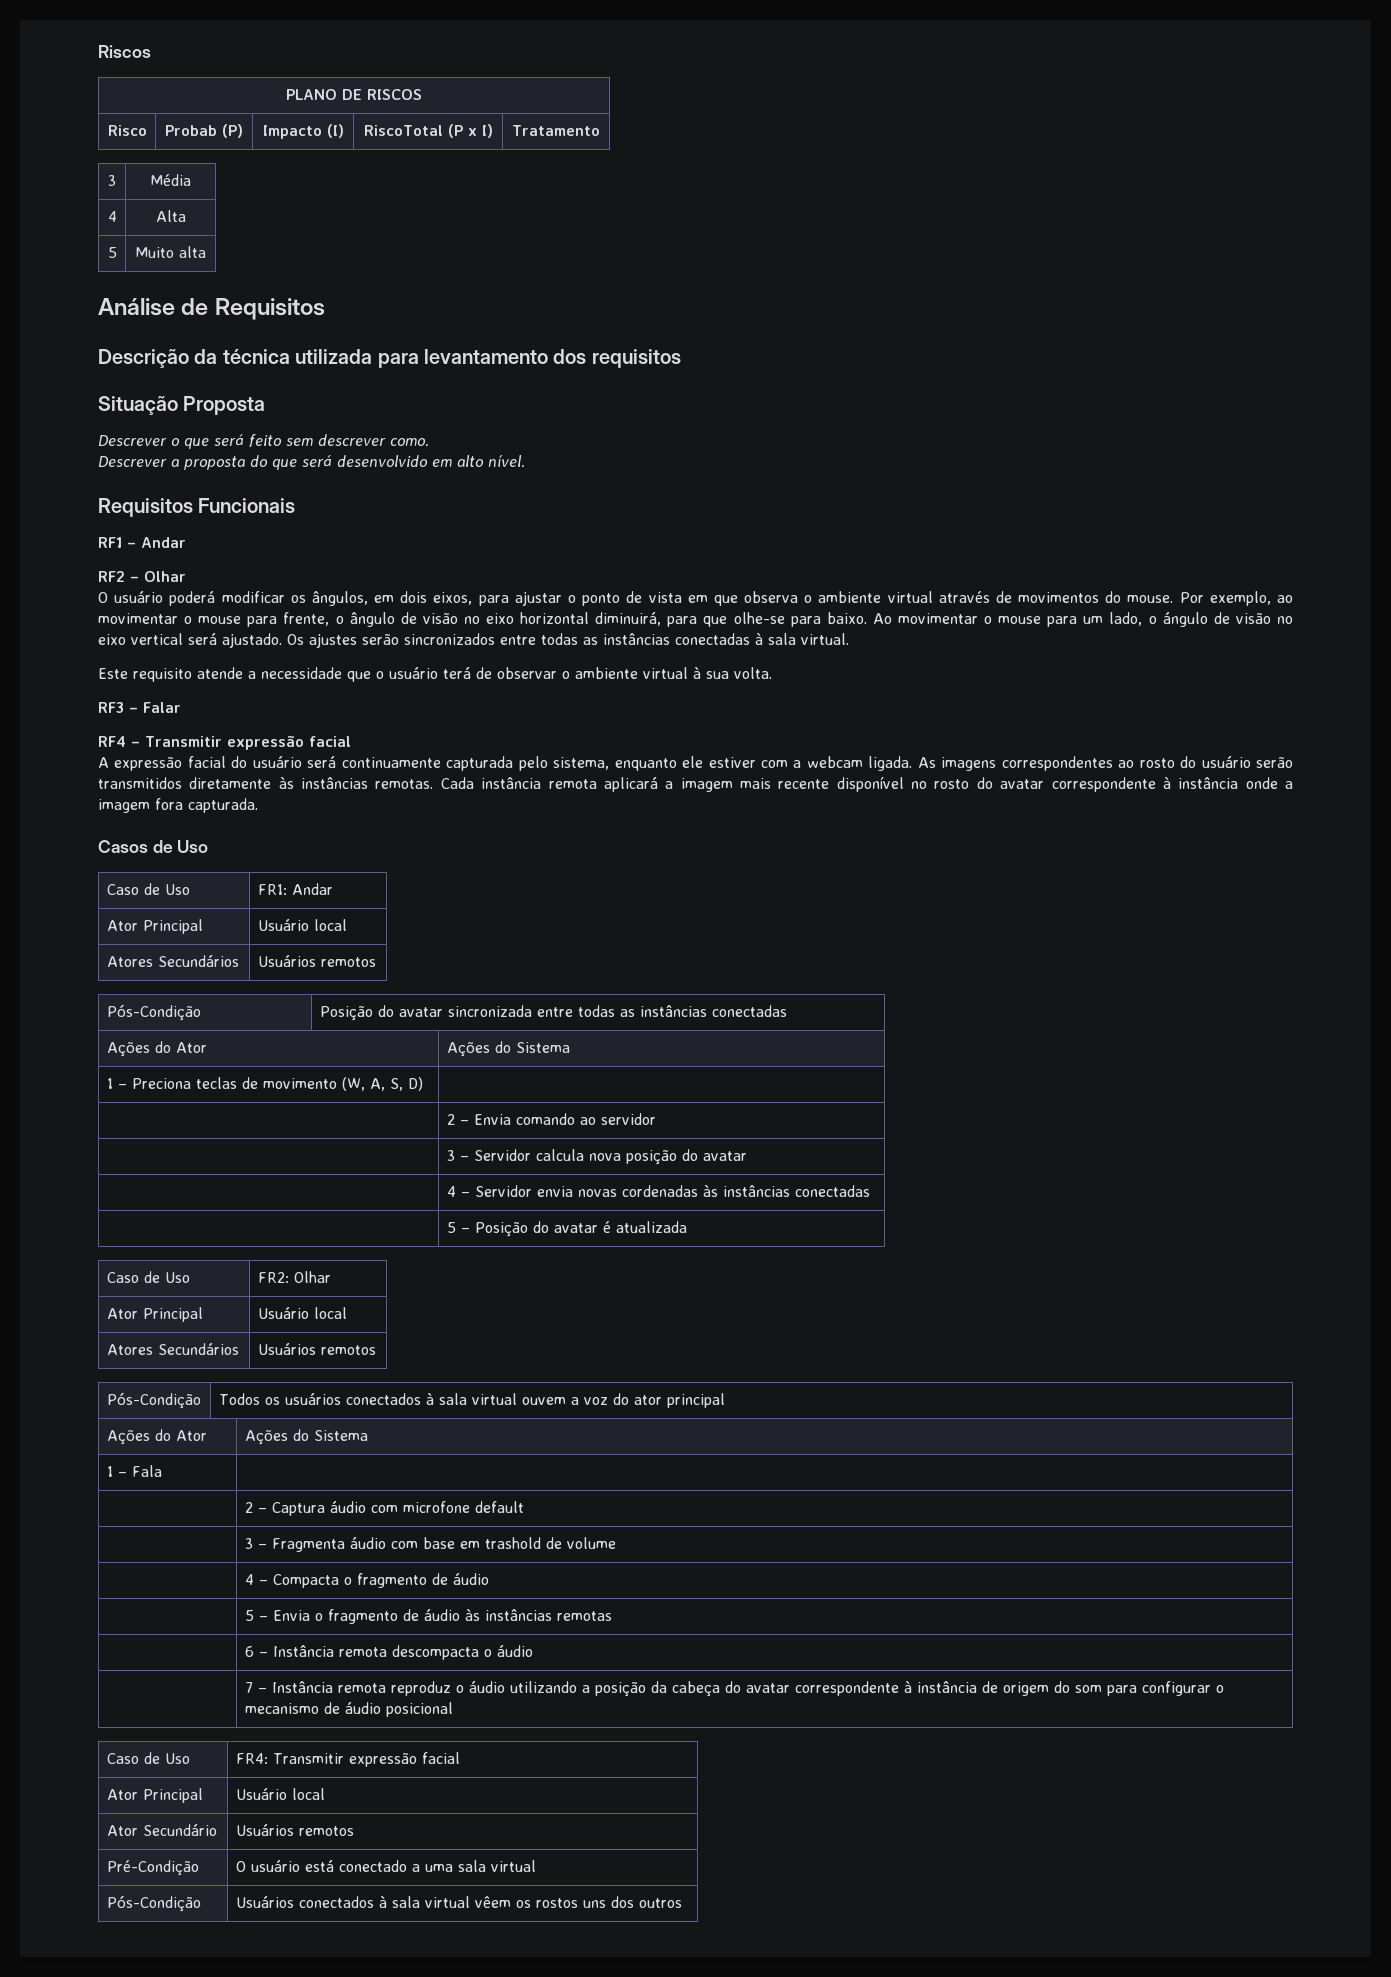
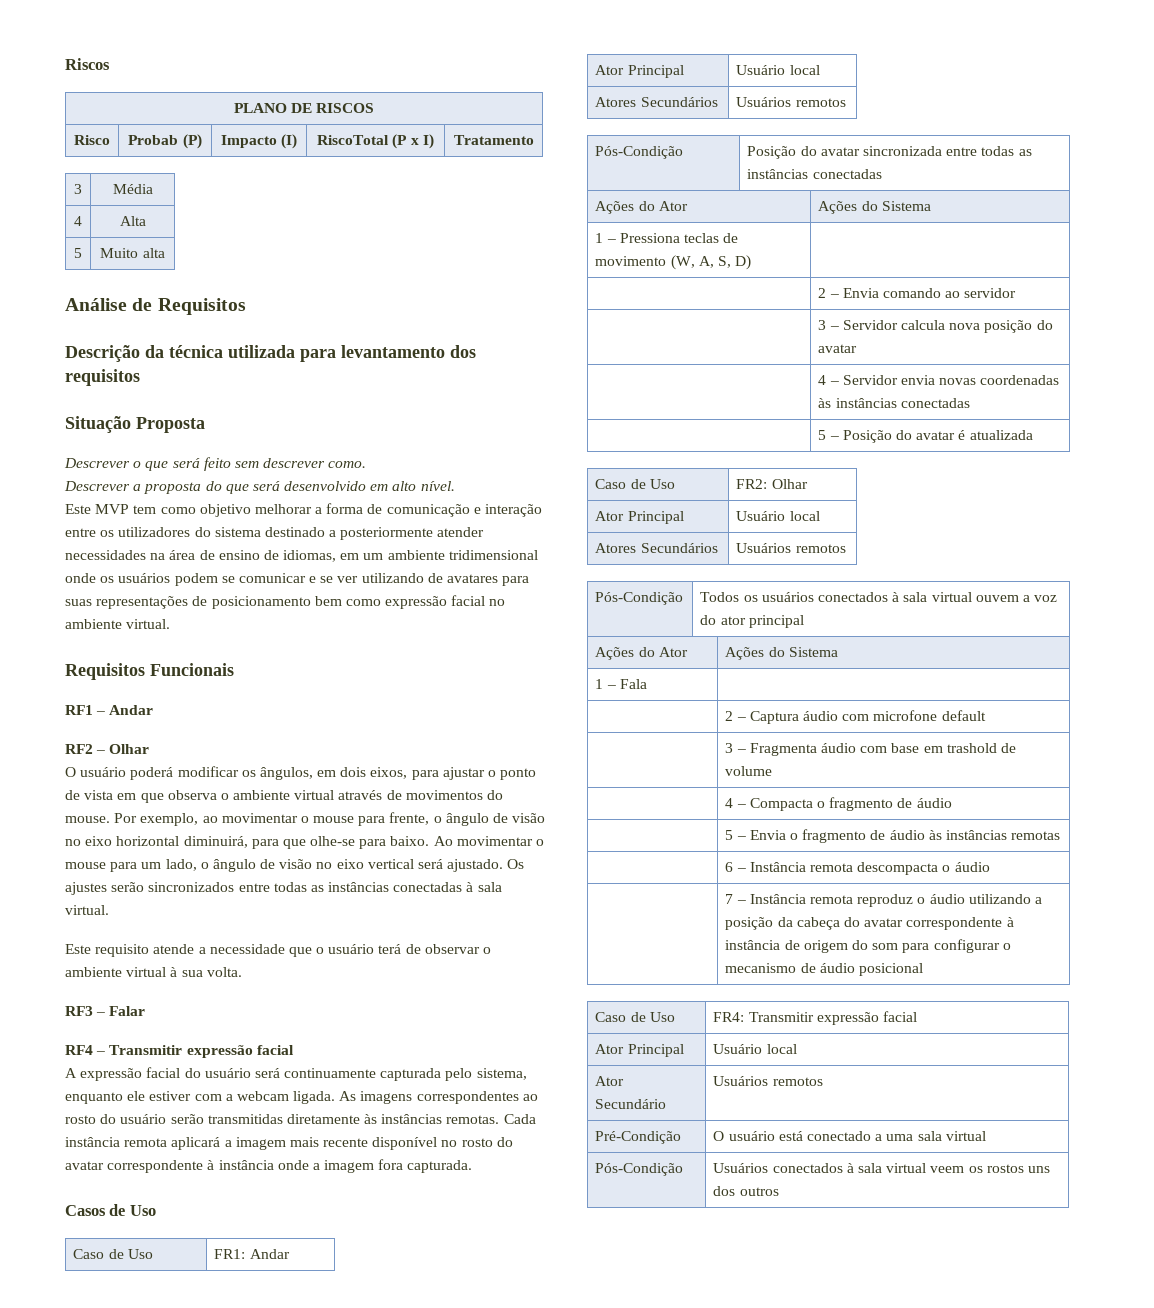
+ Este MVP tem como objetivo melhorar a forma de comunicação e interação entre os utilizadores do sistema destinado a posteriormente atender necessidades na área de ensino de idiomas, em um ambiente tridimensional onde os usuários podem se comunicar e se ver utilizando de avatares para suas representações de posicionamento bem como expressão facial no ambiente virtual.
- Ao movimentar o mouse para um lado, o ángulo de visão no eixo vertical será ajustado.
+ Ao movimentar o mouse para um lado, o ângulo de visão no eixo vertical será ajustado.
- As imagens correspondentes ao rosto do usuário serão transmitidos diretamente às instâncias remotas.
+ As imagens correspondentes ao rosto do usuário serão transmitidas diretamente às instâncias remotas.
- 1 – Preciona teclas de movimento (W, A, S, D) |
+ 1 – Pressiona teclas de movimento (W, A, S, D) |
- | 4 – Servidor envia novas cordenadas às instâncias conectadas
+ | 4 – Servidor envia novas coordenadas às instâncias conectadas
- Pós-Condição | Usuários conectados à sala virtual vêem os rostos uns dos outros
+ Pós-Condição | Usuários conectados à sala virtual veem os rostos uns dos outros

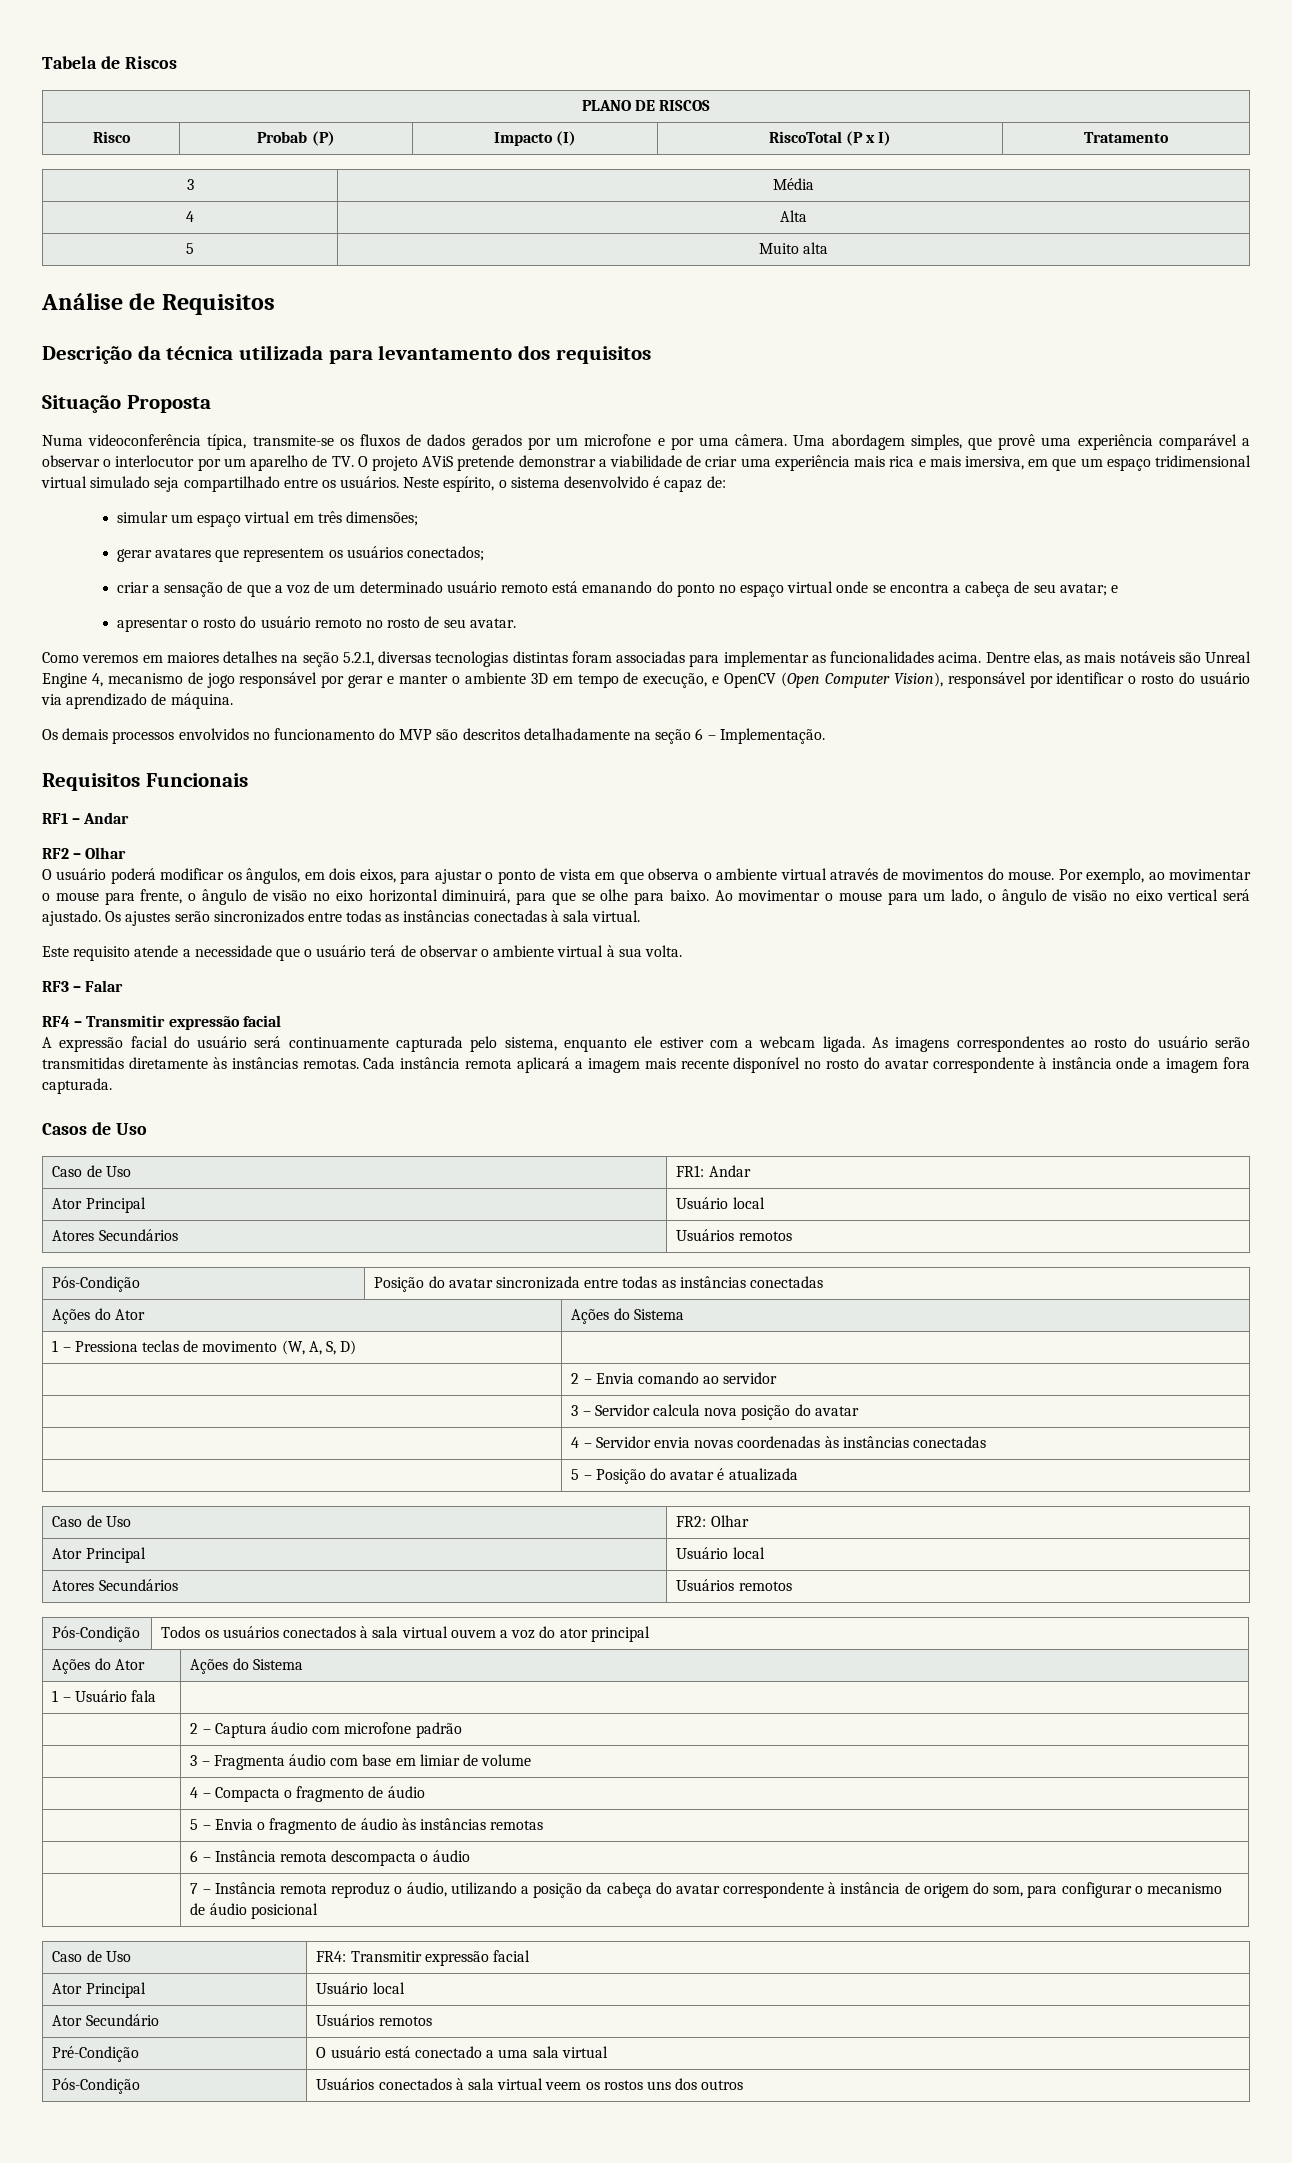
- Riscos
+ Tabela de Riscos
- Descrever o que será feito sem descrever como.
- Descrever a proposta do que será desenvolvido em alto nível.
- Este MVP tem como objetivo melhorar a forma de comunicação e interação entre os utilizadores do sistema destinado a posteriormente atender necessidades na área de ensino de idiomas, em um ambiente tridimensional onde os usuários podem se comunicar e se ver utilizando de avatares para suas representações de posicionamento bem como expressão facial no ambiente virtual.
+ Numa videoconferência típica, transmite-se os fluxos de dados gerados por um microfone e por uma câmera. Uma abordagem simples, que provê uma experiência comparável a observar o interlocutor por um aparelho de TV. O projeto AViS pretende demonstrar a viabilidade de criar uma experiência mais rica e mais imersiva, em que um espaço tridimensional virtual simulado seja compartilhado entre os usuários. Neste espírito, o sistema desenvolvido é capaz de:
+ simular um espaço virtual em três dimensões;
+ gerar avatares que representem os usuários conectados;
+ criar a sensação de que a voz de um determinado usuário remoto está emanando do ponto no espaço virtual onde se encontra a cabeça de seu avatar; e
+ apresentar o rosto do usuário remoto no rosto de seu avatar.
+ Como veremos em maiores detalhes na seção 5.2.1, diversas tecnologias distintas foram associadas para implementar as funcionalidades acima. Dentre elas, as mais notáveis são Unreal Engine 4, mecanismo de jogo responsável por gerar e manter o ambiente 3D em tempo de execução, e OpenCV (Open Computer Vision), responsável por identificar o rosto do usuário via aprendizado de máquina.
+ Os demais processos envolvidos no funcionamento do MVP são descritos detalhadamente na seção 6 – Implementação.
- Por exemplo, ao movimentar o mouse para frente, o ângulo de visão no eixo horizontal diminuirá, para que olhe-se para baixo.
+ Por exemplo, ao movimentar o mouse para frente, o ângulo de visão no eixo horizontal diminuirá, para que se olhe para baixo.
- 1 – Fala |
+ 1 – Usuário fala |
- | 2 – Captura áudio com microfone default
+ | 2 – Captura áudio com microfone padrão
- | 3 – Fragmenta áudio com base em trashold de volume
+ | 3 – Fragmenta áudio com base em limiar de volume
- | 7 – Instância remota reproduz o áudio utilizando a posição da cabeça do avatar correspondente à instância de origem do som para configurar o mecanismo de áudio posicional
+ | 7 – Instância remota reproduz o áudio, utilizando a posição da cabeça do avatar correspondente à instância de origem do som, para configurar o mecanismo de áudio posicional

